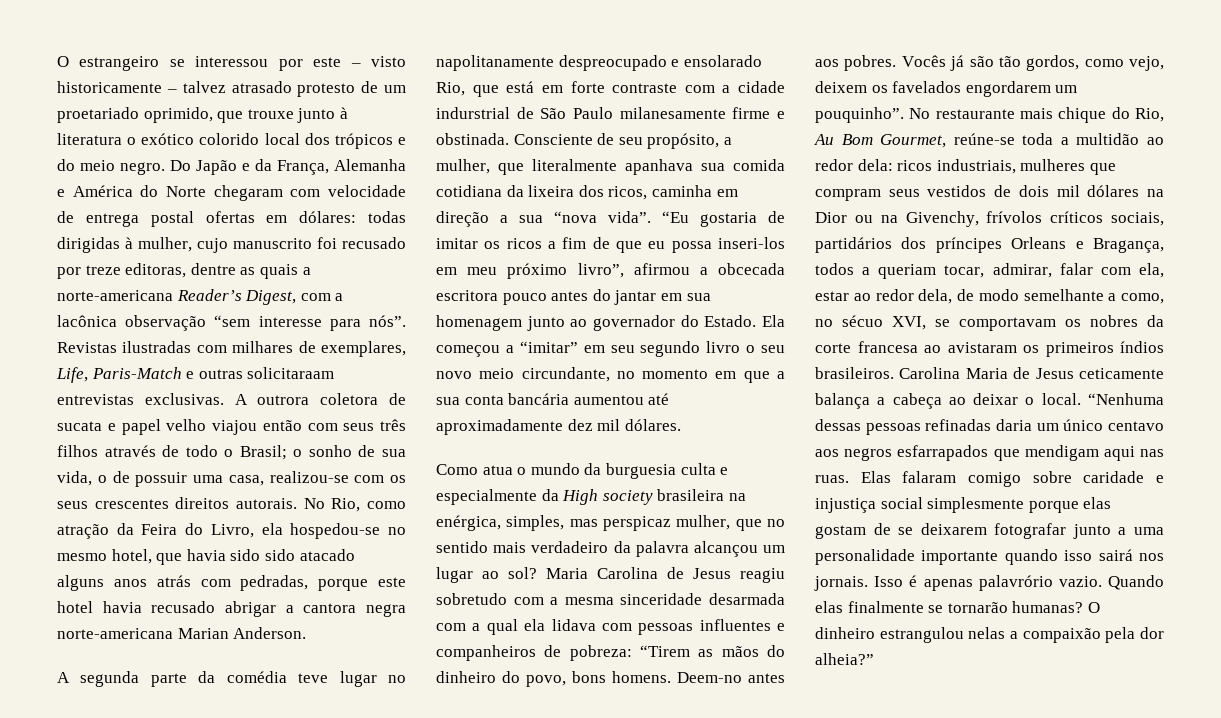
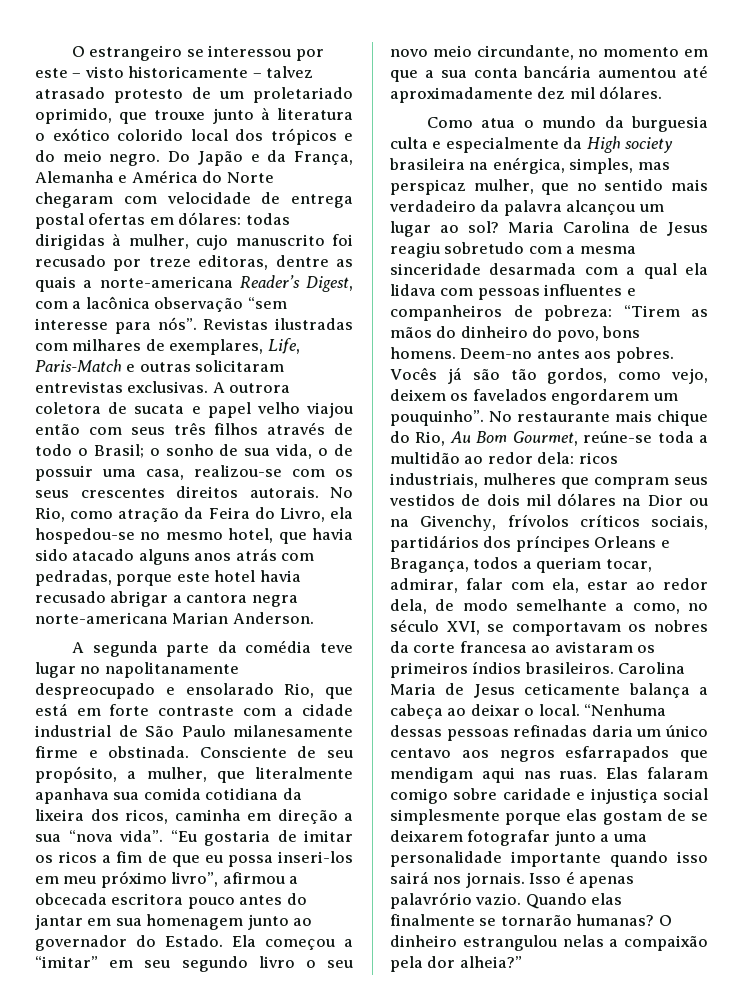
- O estrangeiro se interessou por este – visto historicamente – talvez atrasado protesto de um proetariado oprimido, que trouxe junto à literatura o exótico colorido local dos trópicos e do meio negro.
+ O estrangeiro se interessou por este – visto historicamente – talvez atrasado protesto de um proletariado oprimido, que trouxe junto à literatura o exótico colorido local dos trópicos e do meio negro.
- Revistas ilustradas com milhares de exemplares, Life, Paris-Match e outras solicitaraam entrevistas exclusivas.
+ Revistas ilustradas com milhares de exemplares, Life, Paris-Match e outras solicitaram entrevistas exclusivas.
- No Rio, como atração da Feira do Livro, ela hospedou-se no mesmo hotel, que havia sido sido atacado alguns anos atrás com pedradas, porque este hotel havia recusado abrigar a cantora negra norte-americana Marian Anderson.
+ No Rio, como atração da Feira do Livro, ela hospedou-se no mesmo hotel, que havia sido atacado alguns anos atrás com pedradas, porque este hotel havia recusado abrigar a cantora negra norte-americana Marian Anderson.
- A segunda parte da comédia teve lugar no napolitanamente despreocupado e ensolarado Rio, que está em forte contraste com a cidade indurstrial de São Paulo milanesamente firme e obstinada.
+ A segunda parte da comédia teve lugar no napolitanamente despreocupado e ensolarado Rio, que está em forte contraste com a cidade industrial de São Paulo milanesamente firme e obstinada.
- ricos industriais, mulheres que compram seus vestidos de dois mil dólares na Dior ou na Givenchy, frívolos críticos sociais, partidários dos príncipes Orleans e Bragança, todos a queriam tocar, admirar, falar com ela, estar ao redor dela, de modo semelhante a como, no sécuo XVI, se comportavam os nobres da corte francesa ao avistaram os primeiros índios brasileiros.
+ ricos industriais, mulheres que compram seus vestidos de dois mil dólares na Dior ou na Givenchy, frívolos críticos sociais, partidários dos príncipes Orleans e Bragança, todos a queriam tocar, admirar, falar com ela, estar ao redor dela, de modo semelhante a como, no século XVI, se comportavam os nobres da corte francesa ao avistaram os primeiros índios brasileiros.

